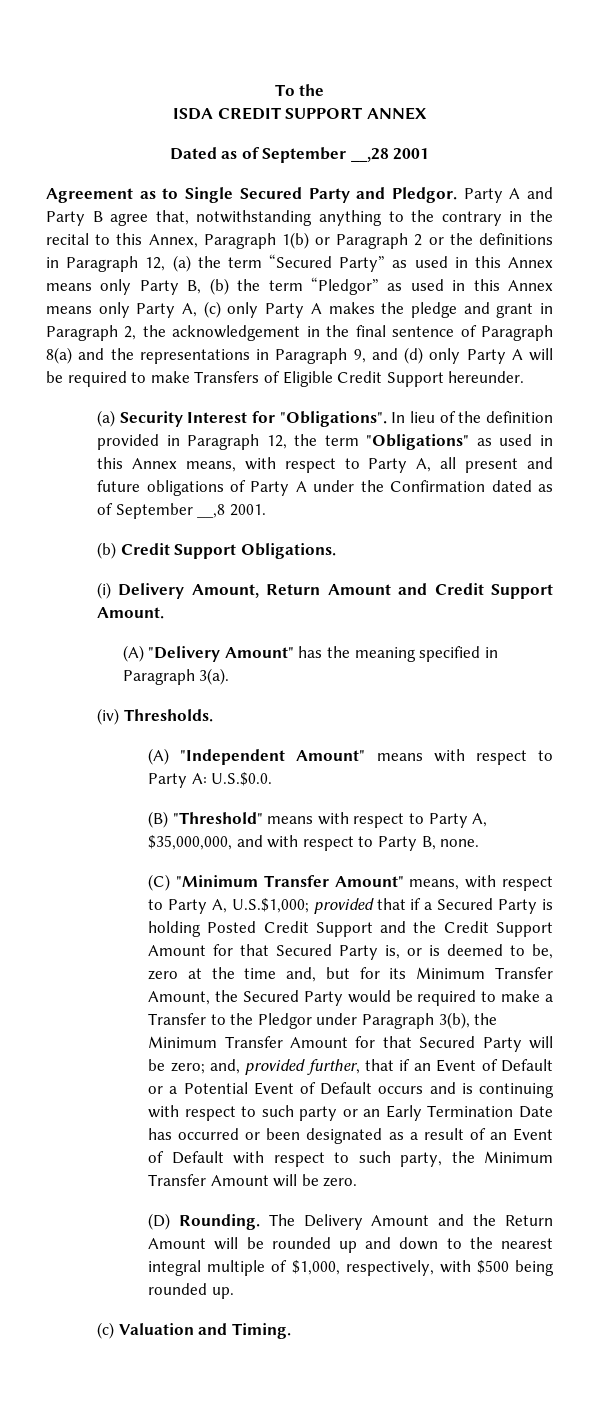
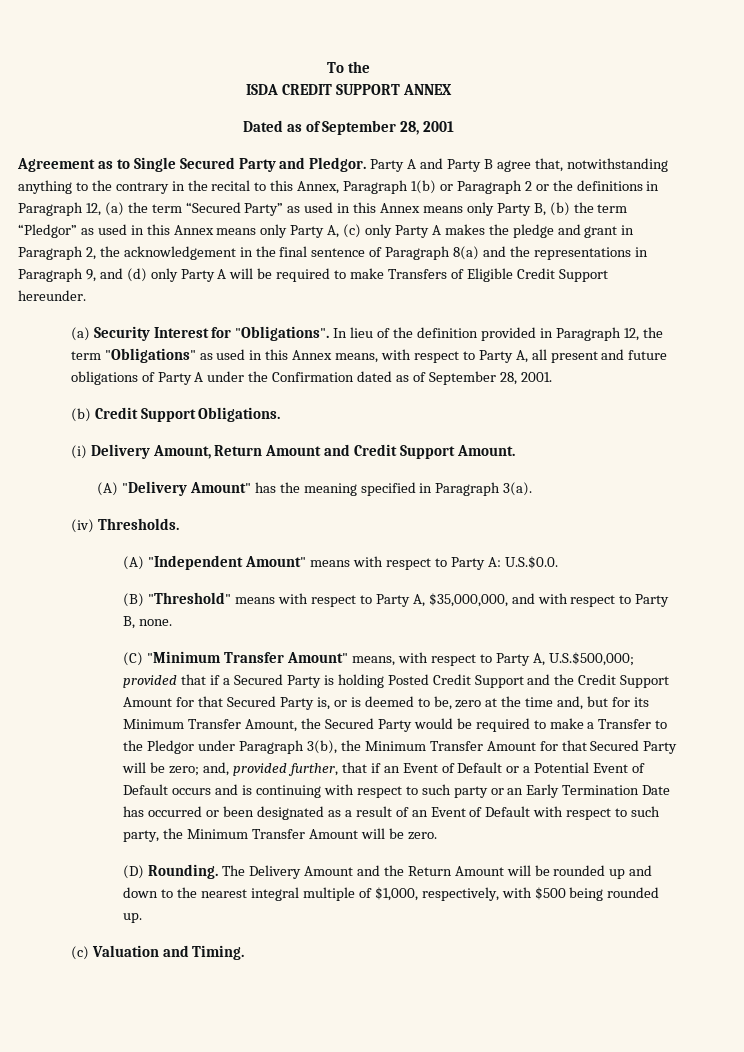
- Dated as of September __,28 2001
+ Dated as of September 28, 2001
- In lieu of the definition provided in Paragraph 12, the term "Obligations" as used in this Annex means, with respect to Party A, all present and future obligations of Party A under the Confirmation dated as of September __,8 2001.
+ In lieu of the definition provided in Paragraph 12, the term "Obligations" as used in this Annex means, with respect to Party A, all present and future obligations of Party A under the Confirmation dated as of September 28, 2001.
- (C) "Minimum Transfer Amount" means, with respect to Party A, U.S.$1,000;
+ (C) "Minimum Transfer Amount" means, with respect to Party A, U.S.$500,000;

